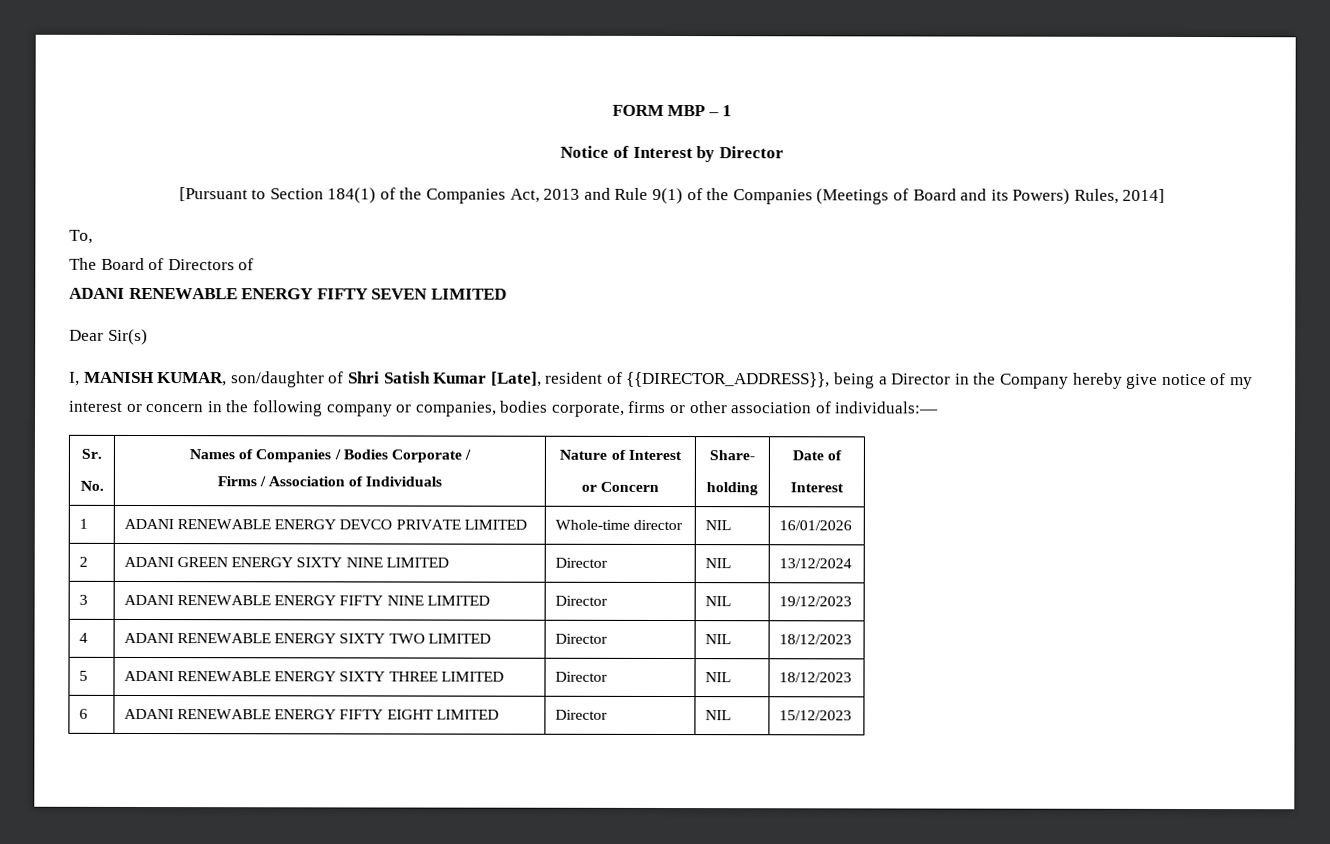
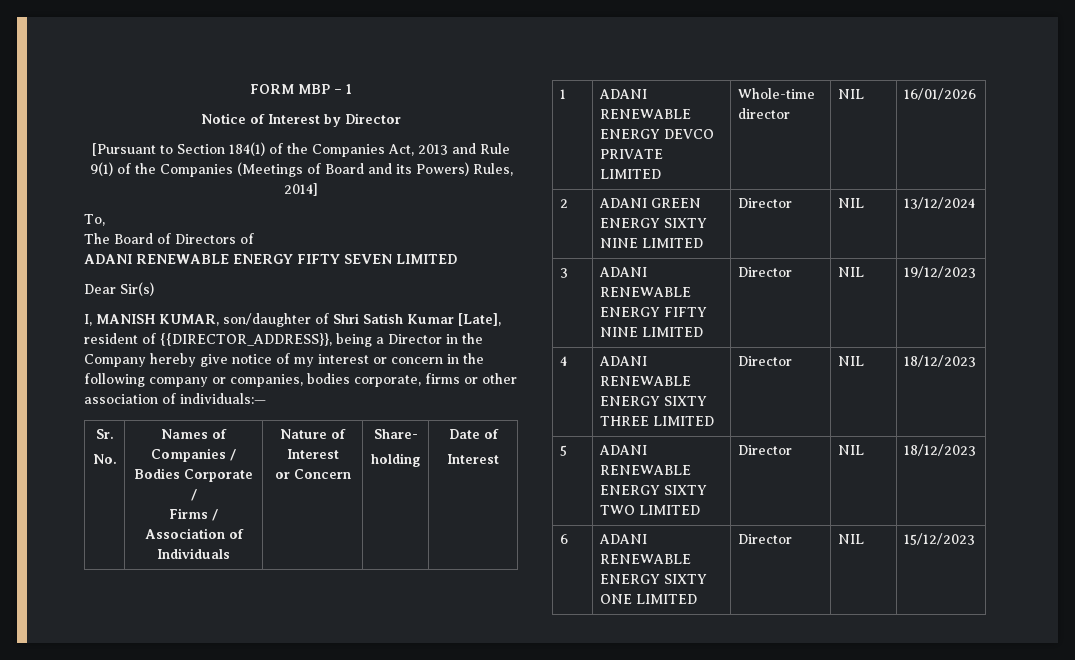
- 4 | ADANI RENEWABLE ENERGY SIXTY TWO LIMITED | Director | NIL | 18/12/2023
+ 4 | ADANI RENEWABLE ENERGY SIXTY THREE LIMITED | Director | NIL | 18/12/2023
- 5 | ADANI RENEWABLE ENERGY SIXTY THREE LIMITED | Director | NIL | 18/12/2023
+ 5 | ADANI RENEWABLE ENERGY SIXTY TWO LIMITED | Director | NIL | 18/12/2023
- 6 | ADANI RENEWABLE ENERGY FIFTY EIGHT LIMITED | Director | NIL | 15/12/2023
+ 6 | ADANI RENEWABLE ENERGY SIXTY ONE LIMITED | Director | NIL | 15/12/2023

